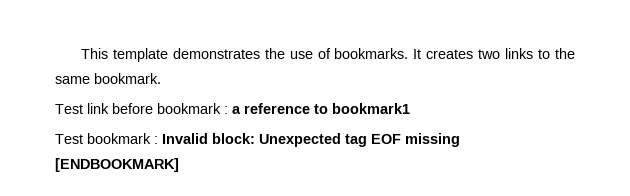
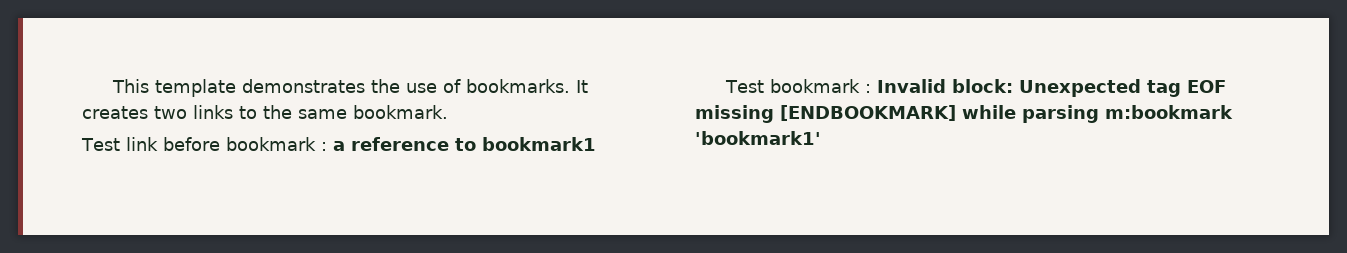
- Test bookmark : Invalid block: Unexpected tag EOF missing [ENDBOOKMARK]
+ Test bookmark : Invalid block: Unexpected tag EOF missing [ENDBOOKMARK] while parsing m:bookmark 'bookmark1'

